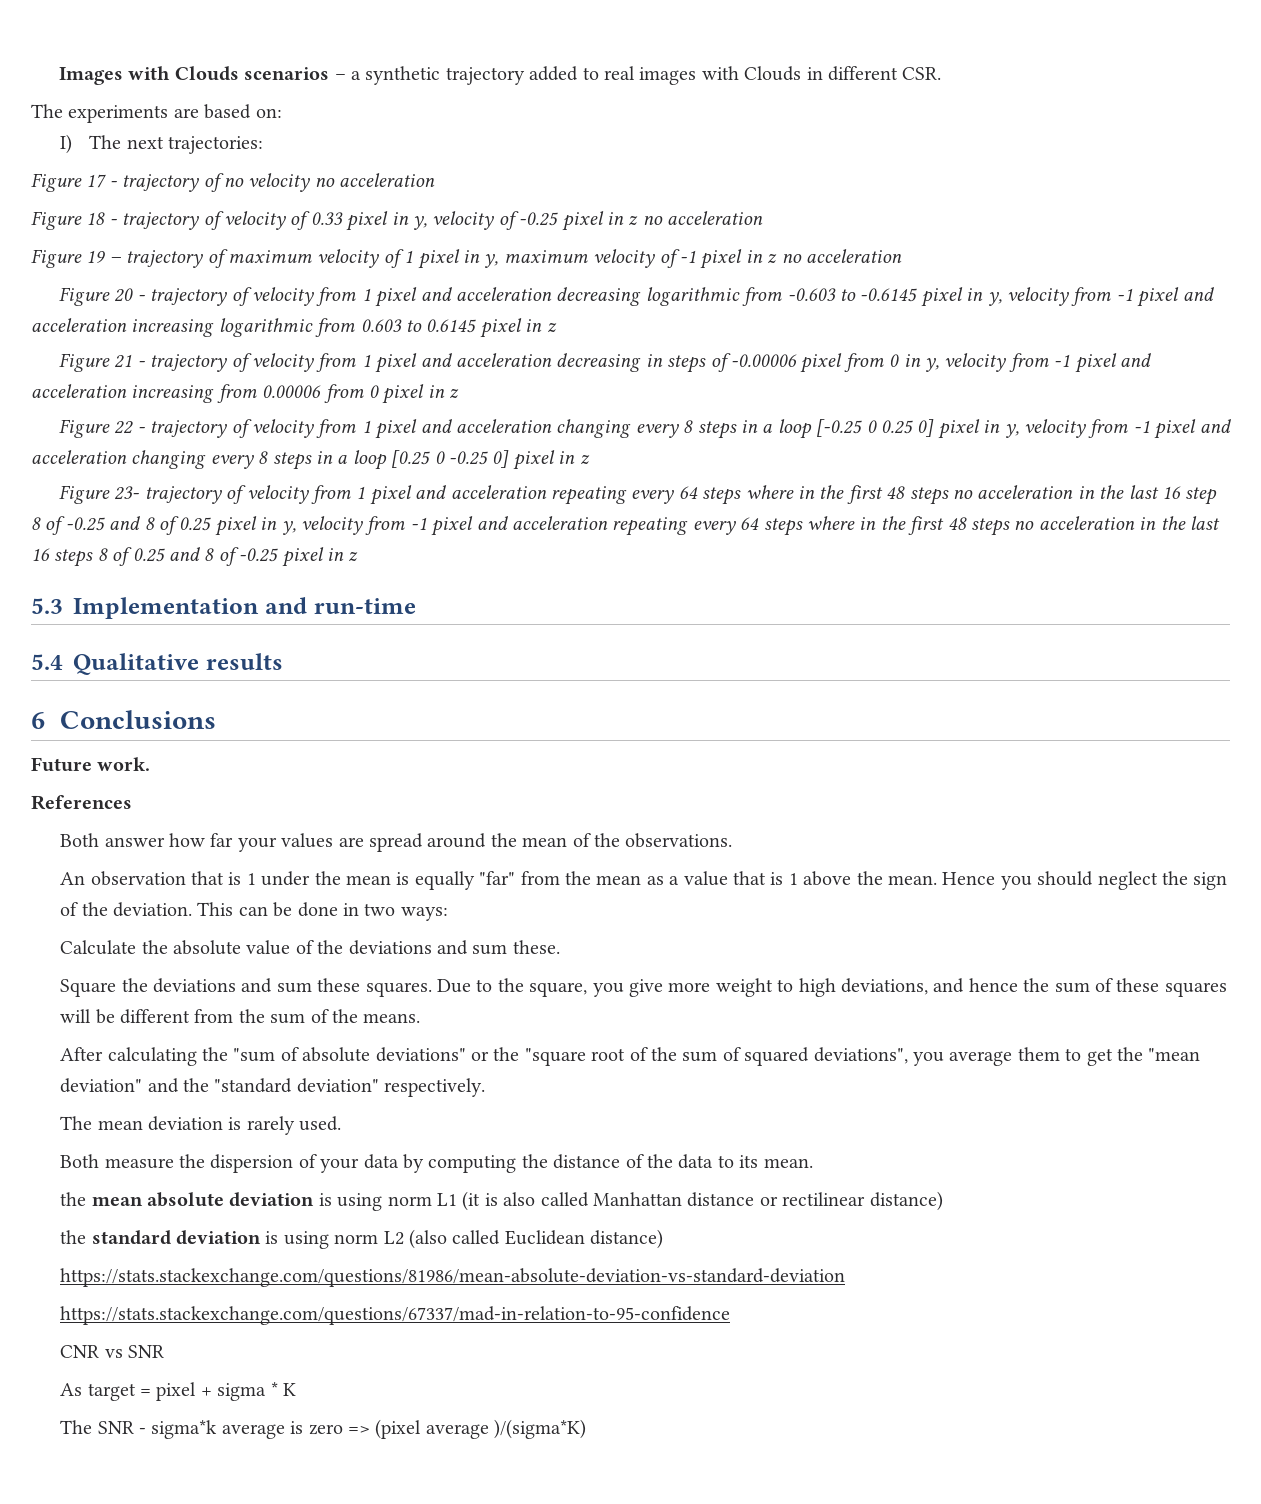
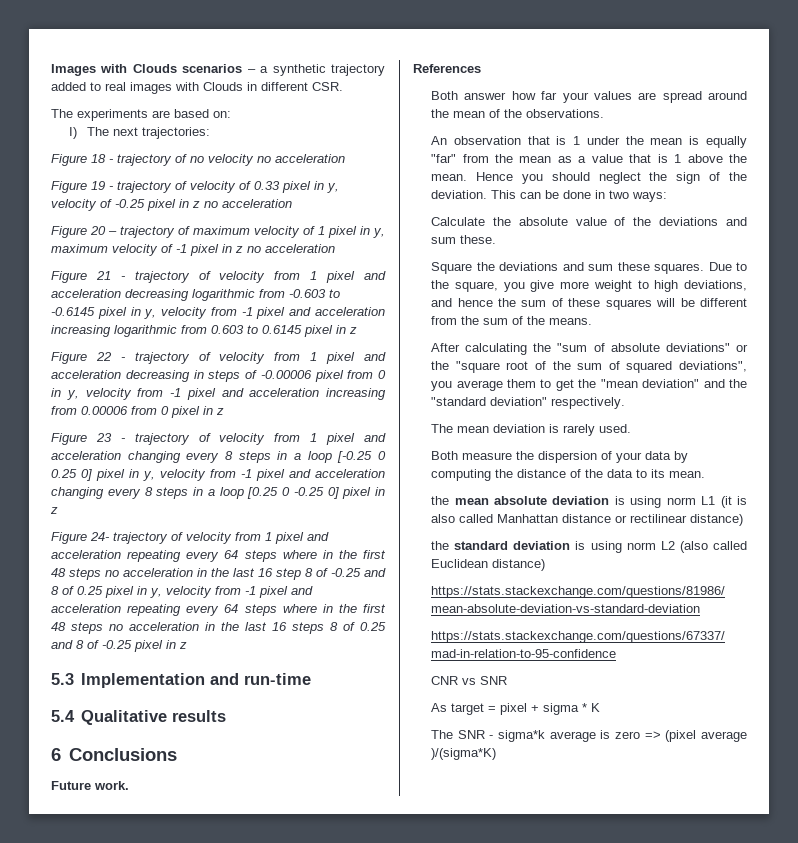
- Figure 17 - trajectory of no velocity no acceleration
+ Figure 18 - trajectory of no velocity no acceleration
- Figure 18 - trajectory of velocity of 0.33 pixel in y, velocity of -0.25 pixel in z no acceleration
+ Figure 19 - trajectory of velocity of 0.33 pixel in y, velocity of -0.25 pixel in z no acceleration
- Figure 19 – trajectory of maximum velocity of 1 pixel in y, maximum velocity of -1 pixel in z no acceleration
+ Figure 20 – trajectory of maximum velocity of 1 pixel in y, maximum velocity of -1 pixel in z no acceleration
- Figure 20 - trajectory of velocity from 1 pixel and acceleration decreasing logarithmic from -0.603 to -0.6145 pixel in y, velocity from -1 pixel and acceleration increasing logarithmic from 0.603 to 0.6145 pixel in z
+ Figure 21 - trajectory of velocity from 1 pixel and acceleration decreasing logarithmic from -0.603 to -0.6145 pixel in y, velocity from -1 pixel and acceleration increasing logarithmic from 0.603 to 0.6145 pixel in z
- Figure 21 - trajectory of velocity from 1 pixel and acceleration decreasing in steps of -0.00006 pixel from 0 in y, velocity from -1 pixel and acceleration increasing from 0.00006 from 0 pixel in z
+ Figure 22 - trajectory of velocity from 1 pixel and acceleration decreasing in steps of -0.00006 pixel from 0 in y, velocity from -1 pixel and acceleration increasing from 0.00006 from 0 pixel in z
- Figure 22 - trajectory of velocity from 1 pixel and acceleration changing every 8 steps in a loop [-0.25 0 0.25 0] pixel in y, velocity from -1 pixel and acceleration changing every 8 steps in a loop [0.25 0 -0.25 0] pixel in z
+ Figure 23 - trajectory of velocity from 1 pixel and acceleration changing every 8 steps in a loop [-0.25 0 0.25 0] pixel in y, velocity from -1 pixel and acceleration changing every 8 steps in a loop [0.25 0 -0.25 0] pixel in z
- Figure 23- trajectory of velocity from 1 pixel and acceleration repeating every 64 steps where in the first 48 steps no acceleration in the last 16 step 8 of -0.25 and 8 of 0.25 pixel in y, velocity from -1 pixel and acceleration repeating every 64 steps where in the first 48 steps no acceleration in the last 16 steps 8 of 0.25 and 8 of -0.25 pixel in z
+ Figure 24- trajectory of velocity from 1 pixel and acceleration repeating every 64 steps where in the first 48 steps no acceleration in the last 16 step 8 of -0.25 and 8 of 0.25 pixel in y, velocity from -1 pixel and acceleration repeating every 64 steps where in the first 48 steps no acceleration in the last 16 steps 8 of 0.25 and 8 of -0.25 pixel in z

